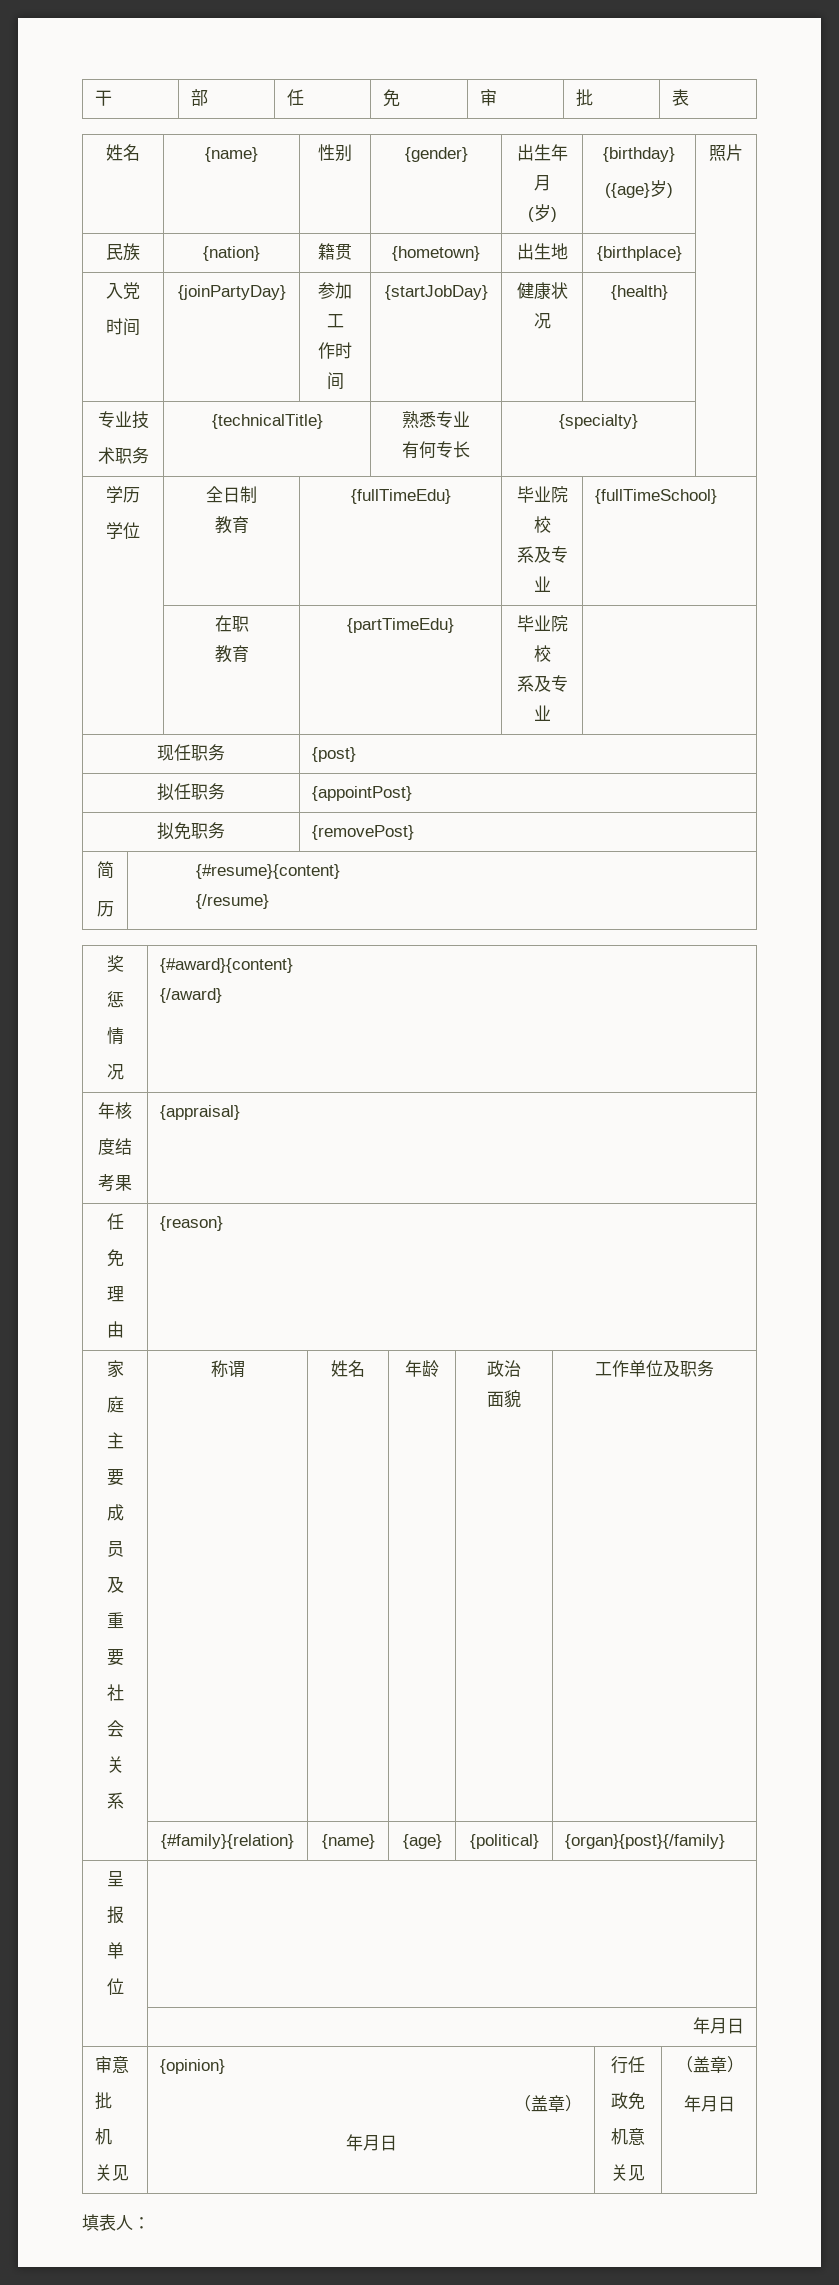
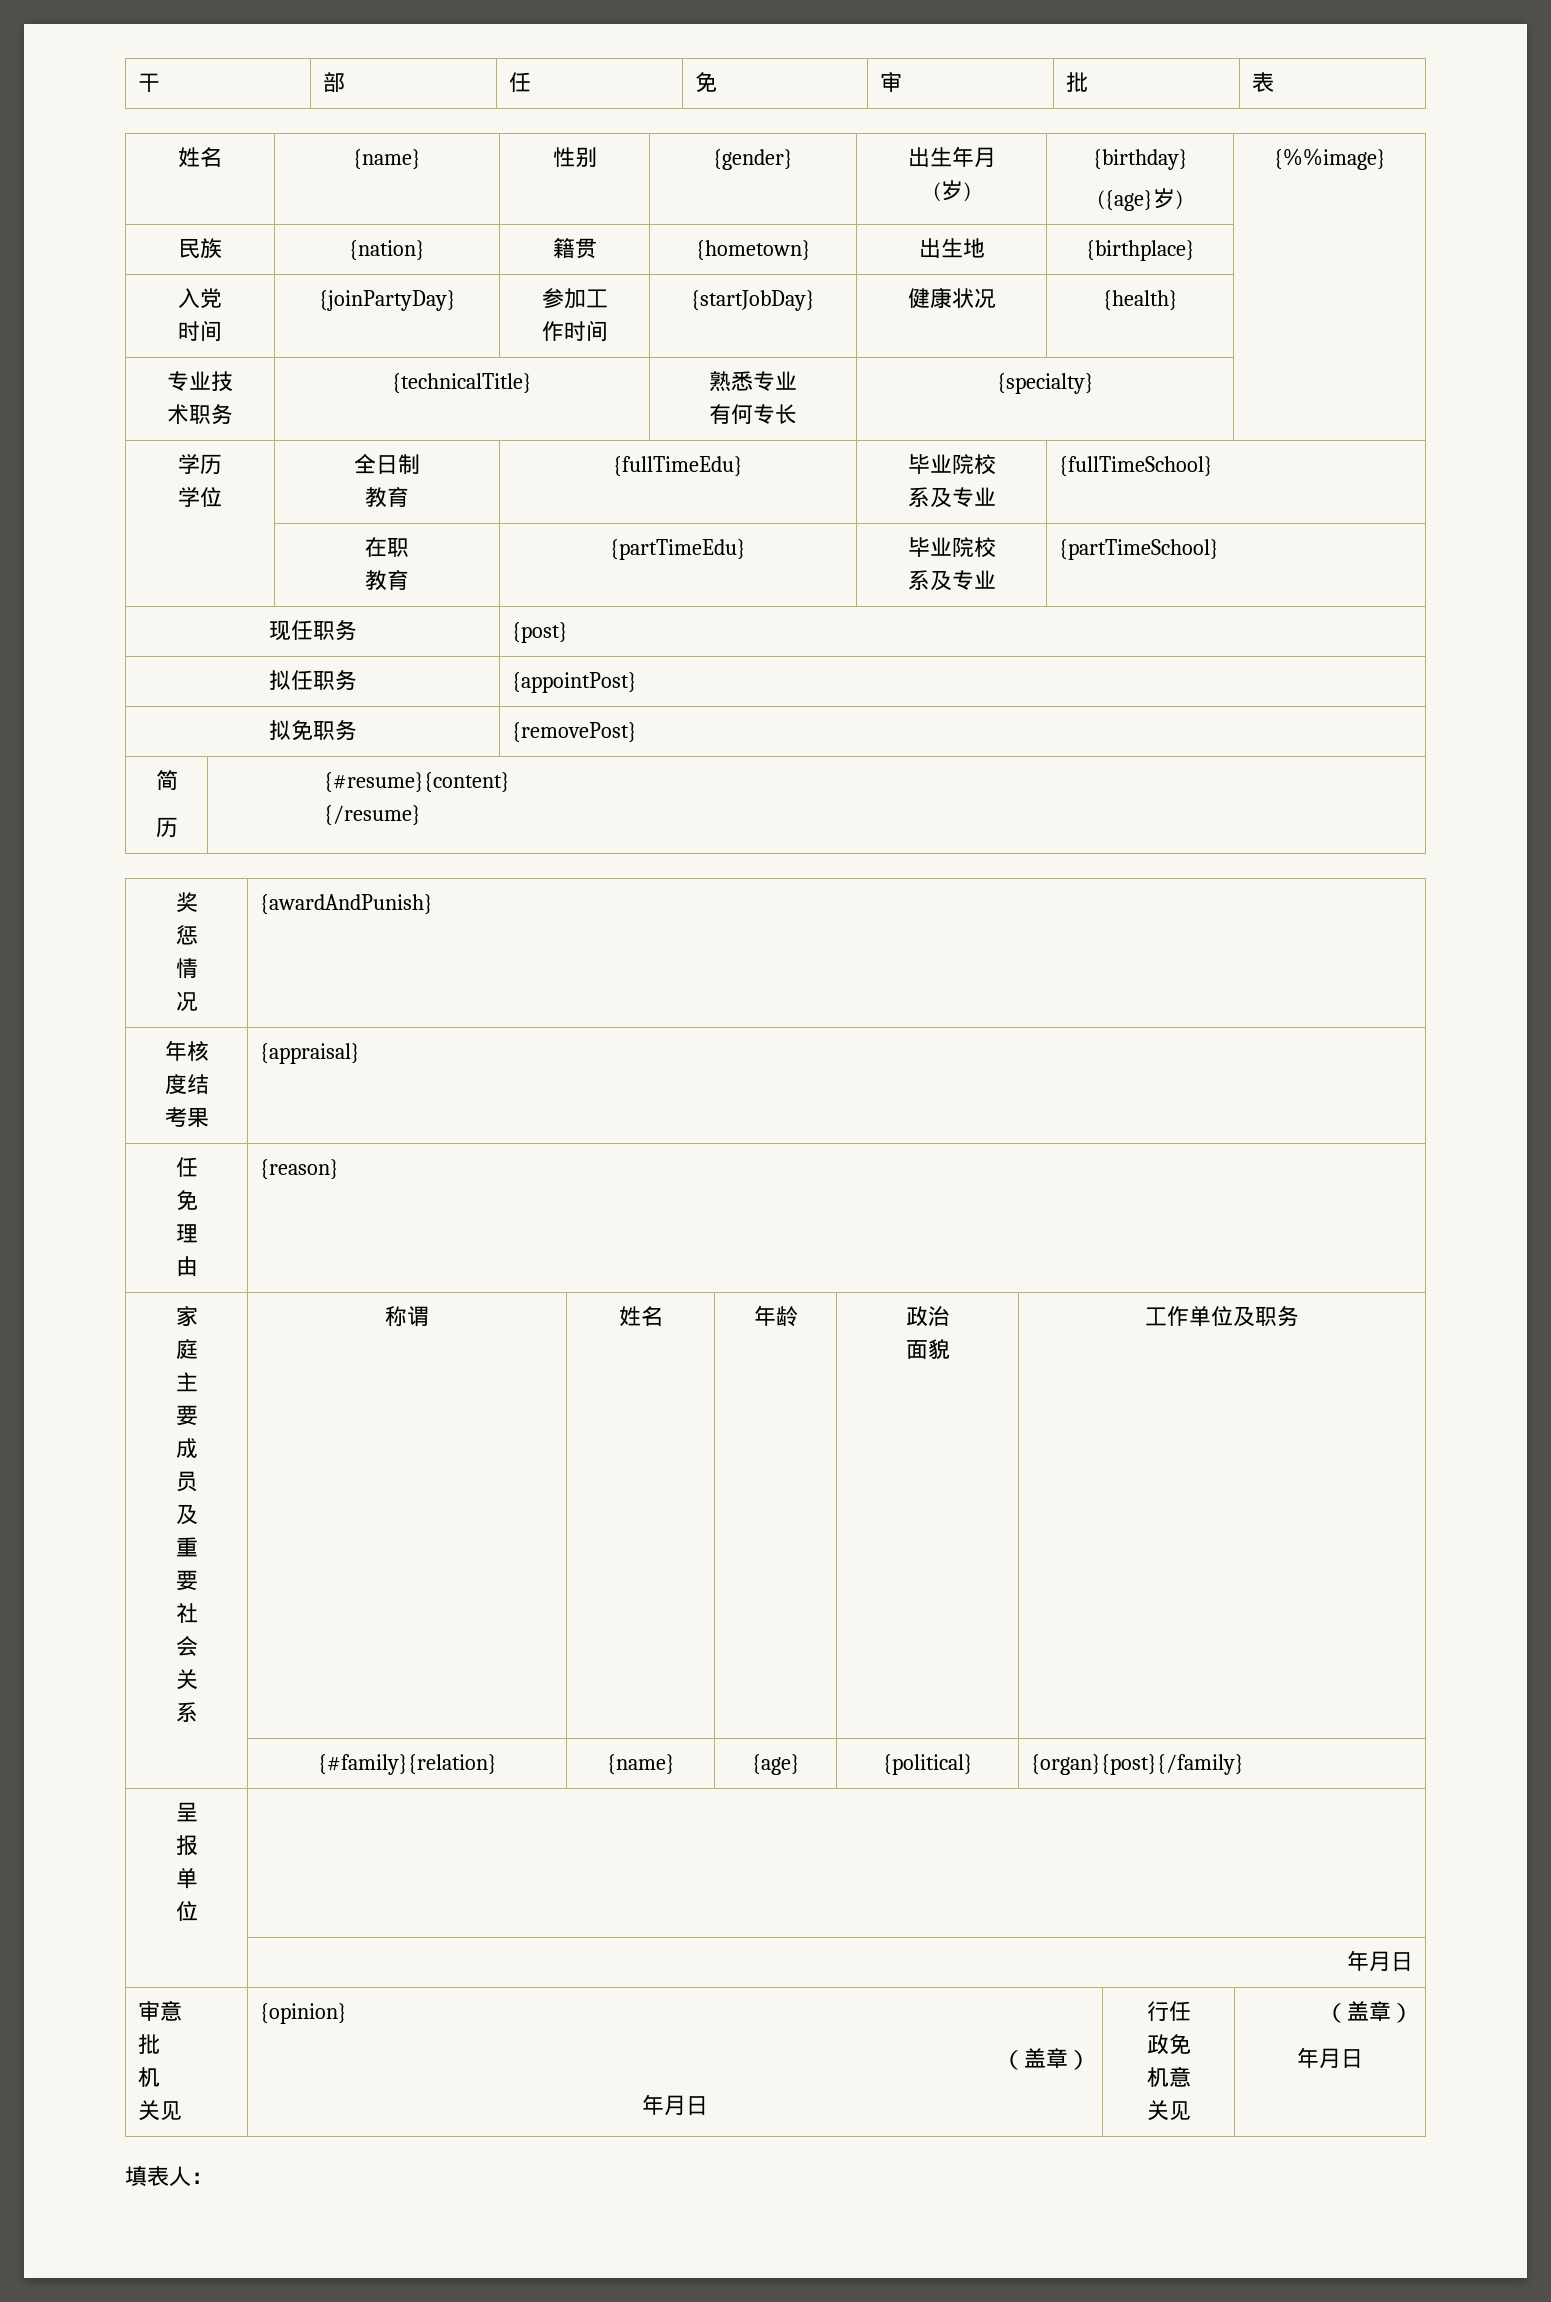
  姓名 | {name} | 性别 | {gender} | 出生年月
  (岁) | {birthday}
- ({age}岁) | 照片
+ ({age}岁) | {%%image}
  | 在职
  教育 | {partTimeEdu} | 毕业院校
- 系及专业 |
+ 系及专业 | {partTimeSchool}
  奖
  惩
  情
- 况 | {#award}{content}
- {/award}
+ 况 | {awardAndPunish}

